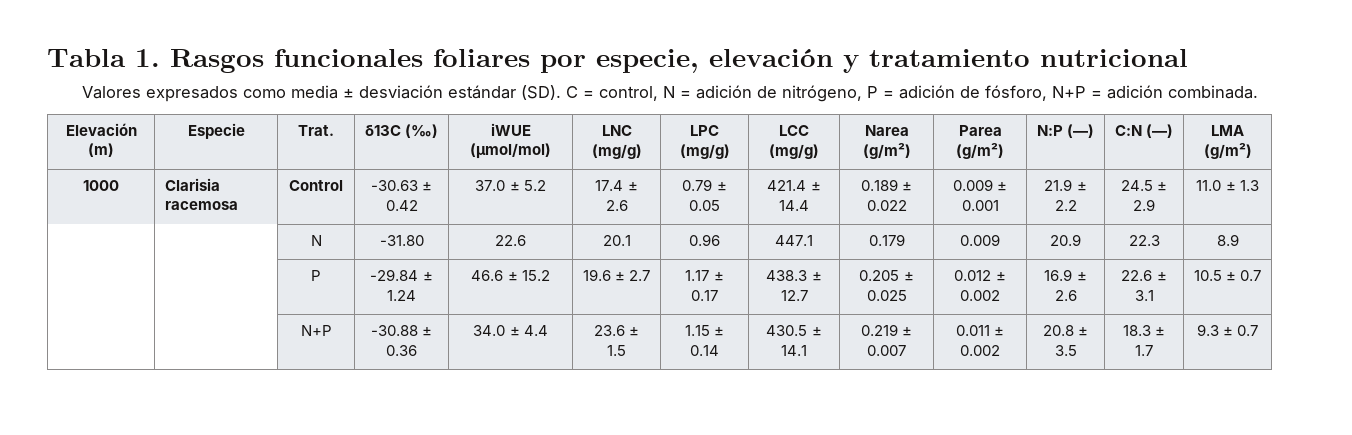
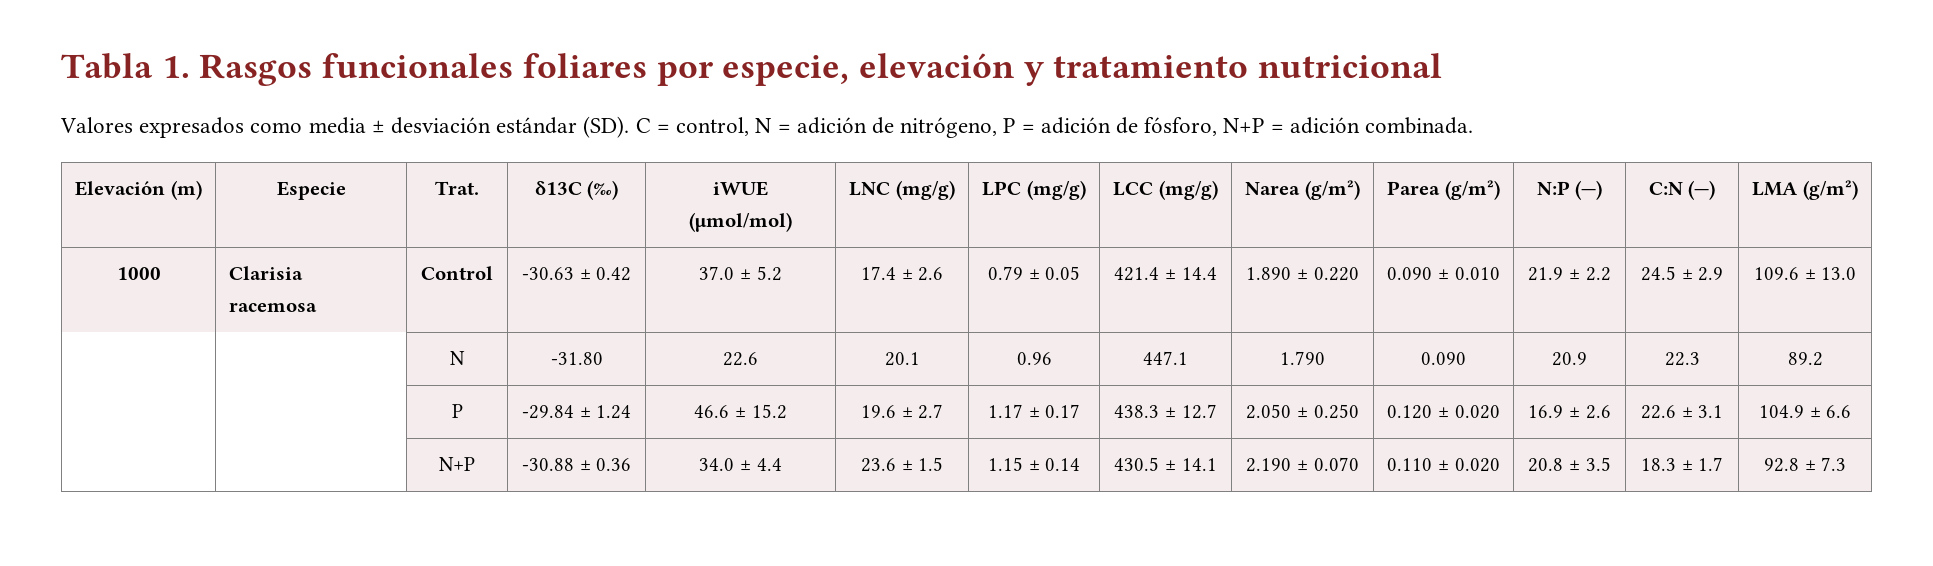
- 1000 | Clarisia racemosa | Control | -30.63 ± 0.42 | 37.0 ± 5.2 | 17.4 ± 2.6 | 0.79 ± 0.05 | 421.4 ± 14.4 | 0.189 ± 0.022 | 0.009 ± 0.001 | 21.9 ± 2.2 | 24.5 ± 2.9 | 11.0 ± 1.3
+ 1000 | Clarisia racemosa | Control | -30.63 ± 0.42 | 37.0 ± 5.2 | 17.4 ± 2.6 | 0.79 ± 0.05 | 421.4 ± 14.4 | 1.890 ± 0.220 | 0.090 ± 0.010 | 21.9 ± 2.2 | 24.5 ± 2.9 | 109.6 ± 13.0
- | | N | -31.80 | 22.6 | 20.1 | 0.96 | 447.1 | 0.179 | 0.009 | 20.9 | 22.3 | 8.9
+ | | N | -31.80 | 22.6 | 20.1 | 0.96 | 447.1 | 1.790 | 0.090 | 20.9 | 22.3 | 89.2
- | | P | -29.84 ± 1.24 | 46.6 ± 15.2 | 19.6 ± 2.7 | 1.17 ± 0.17 | 438.3 ± 12.7 | 0.205 ± 0.025 | 0.012 ± 0.002 | 16.9 ± 2.6 | 22.6 ± 3.1 | 10.5 ± 0.7
+ | | P | -29.84 ± 1.24 | 46.6 ± 15.2 | 19.6 ± 2.7 | 1.17 ± 0.17 | 438.3 ± 12.7 | 2.050 ± 0.250 | 0.120 ± 0.020 | 16.9 ± 2.6 | 22.6 ± 3.1 | 104.9 ± 6.6
- | | N+P | -30.88 ± 0.36 | 34.0 ± 4.4 | 23.6 ± 1.5 | 1.15 ± 0.14 | 430.5 ± 14.1 | 0.219 ± 0.007 | 0.011 ± 0.002 | 20.8 ± 3.5 | 18.3 ± 1.7 | 9.3 ± 0.7
+ | | N+P | -30.88 ± 0.36 | 34.0 ± 4.4 | 23.6 ± 1.5 | 1.15 ± 0.14 | 430.5 ± 14.1 | 2.190 ± 0.070 | 0.110 ± 0.020 | 20.8 ± 3.5 | 18.3 ± 1.7 | 92.8 ± 7.3

